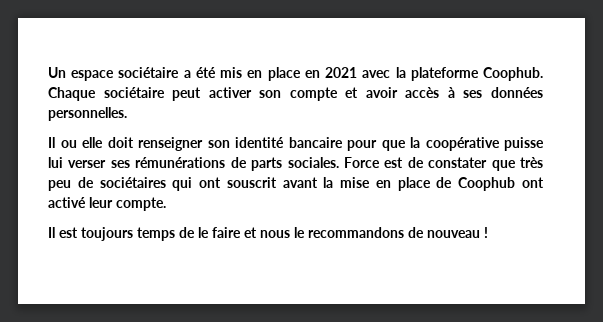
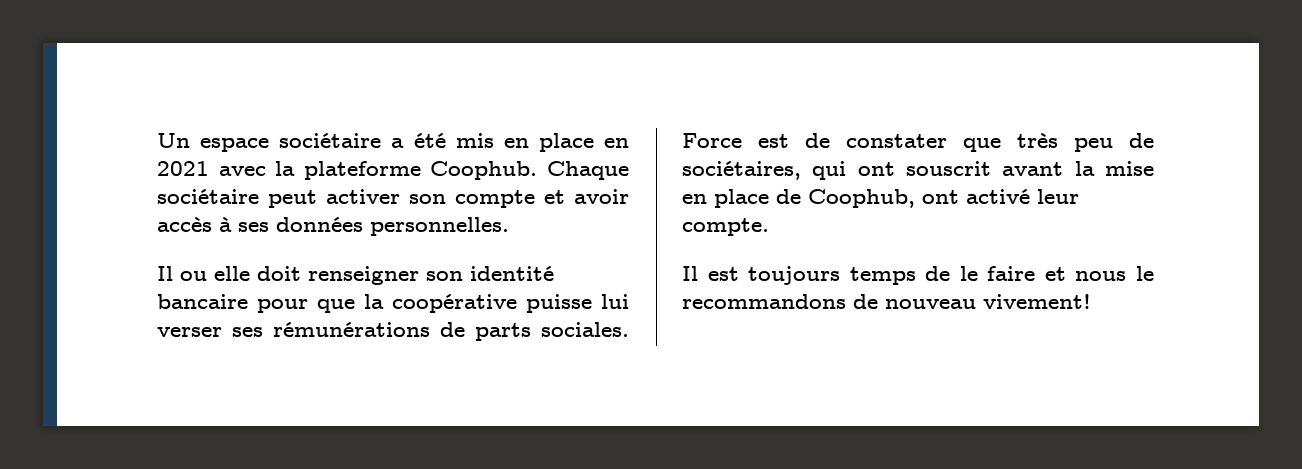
- Force est de constater que très peu de sociétaires qui ont souscrit avant la mise en place de Coophub ont activé leur compte.
+ Force est de constater que très peu de sociétaires, qui ont souscrit avant la mise en place de Coophub, ont activé leur compte.
- Il est toujours temps de le faire et nous le recommandons de nouveau !
+ Il est toujours temps de le faire et nous le recommandons de nouveau vivement!

